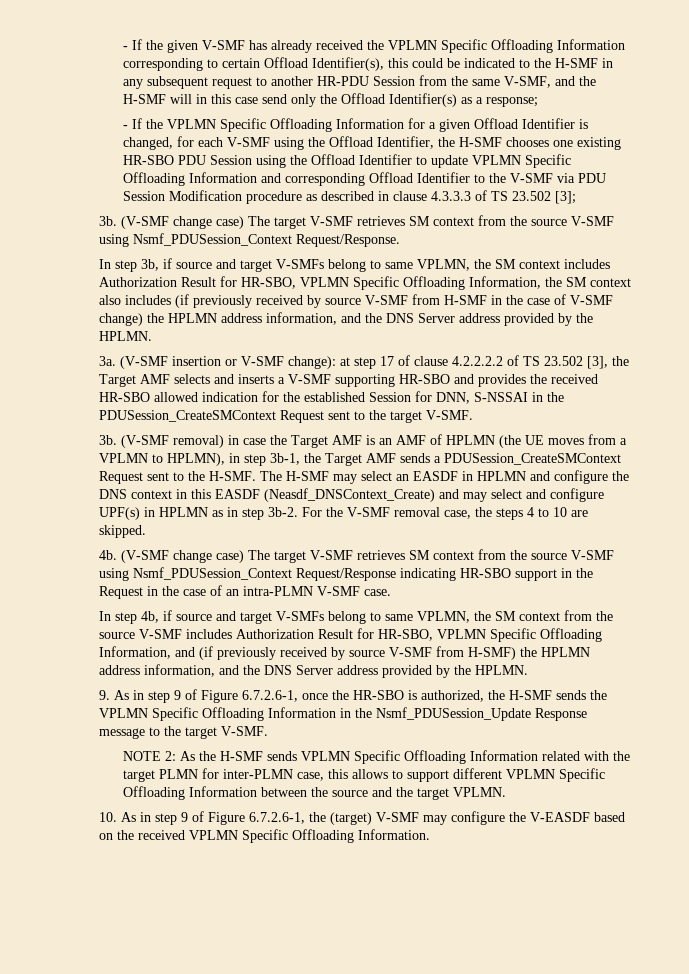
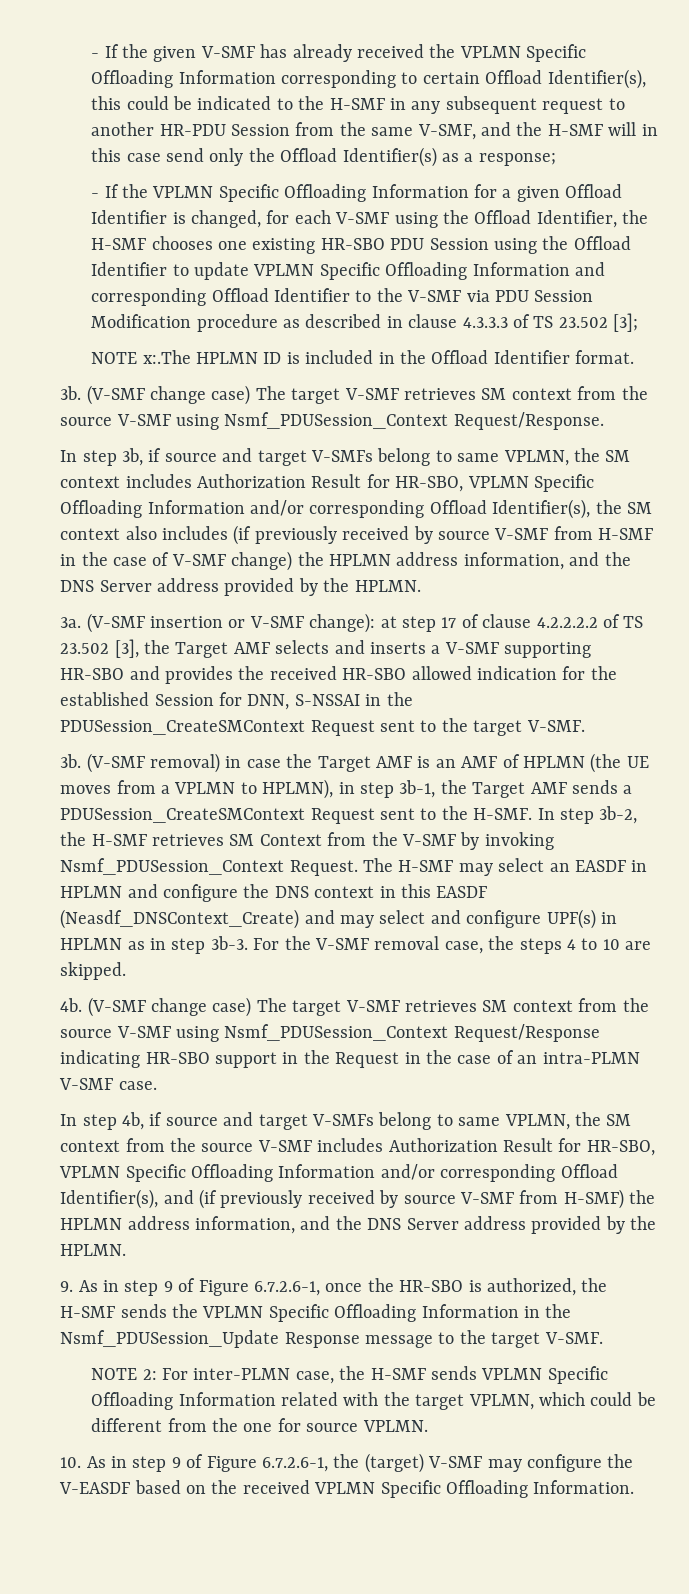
+ NOTE x:.The HPLMN ID is included in the Offload Identifier format.
- In step 3b, if source and target V-SMFs belong to same VPLMN, the SM context includes Authorization Result for HR-SBO, VPLMN Specific Offloading Information, the SM context also includes (if previously received by source V-SMF from H-SMF in the case of V-SMF change) the HPLMN address information, and the DNS Server address provided by the HPLMN.
+ In step 3b, if source and target V-SMFs belong to same VPLMN, the SM context includes Authorization Result for HR-SBO, VPLMN Specific Offloading Information and/or corresponding Offload Identifier(s), the SM context also includes (if previously received by source V-SMF from H-SMF in the case of V-SMF change) the HPLMN address information, and the DNS Server address provided by the HPLMN.
+ In step 3b-2, the H-SMF retrieves SM Context from the V-SMF by invoking Nsmf_PDUSession_Context Request.
- The H-SMF may select an EASDF in HPLMN and configure the DNS context in this EASDF (Neasdf_DNSContext_Create) and may select and configure UPF(s) in HPLMN as in step 3b-2.
+ The H-SMF may select an EASDF in HPLMN and configure the DNS context in this EASDF (Neasdf_DNSContext_Create) and may select and configure UPF(s) in HPLMN as in step 3b-3.
- In step 4b, if source and target V-SMFs belong to same VPLMN, the SM context from the source V-SMF includes Authorization Result for HR-SBO, VPLMN Specific Offloading Information, and (if previously received by source V-SMF from H-SMF) the HPLMN address information, and the DNS Server address provided by the HPLMN.
+ In step 4b, if source and target V-SMFs belong to same VPLMN, the SM context from the source V-SMF includes Authorization Result for HR-SBO, VPLMN Specific Offloading Information and/or corresponding Offload Identifier(s), and (if previously received by source V-SMF from H-SMF) the HPLMN address information, and the DNS Server address provided by the HPLMN.
- NOTE 2: As the H-SMF sends VPLMN Specific Offloading Information related with the target PLMN for inter-PLMN case, this allows to support different VPLMN Specific Offloading Information between the source and the target VPLMN.
+ NOTE 2: For inter-PLMN case, the H-SMF sends VPLMN Specific Offloading Information related with the target VPLMN, which could be different from the one for source VPLMN.

